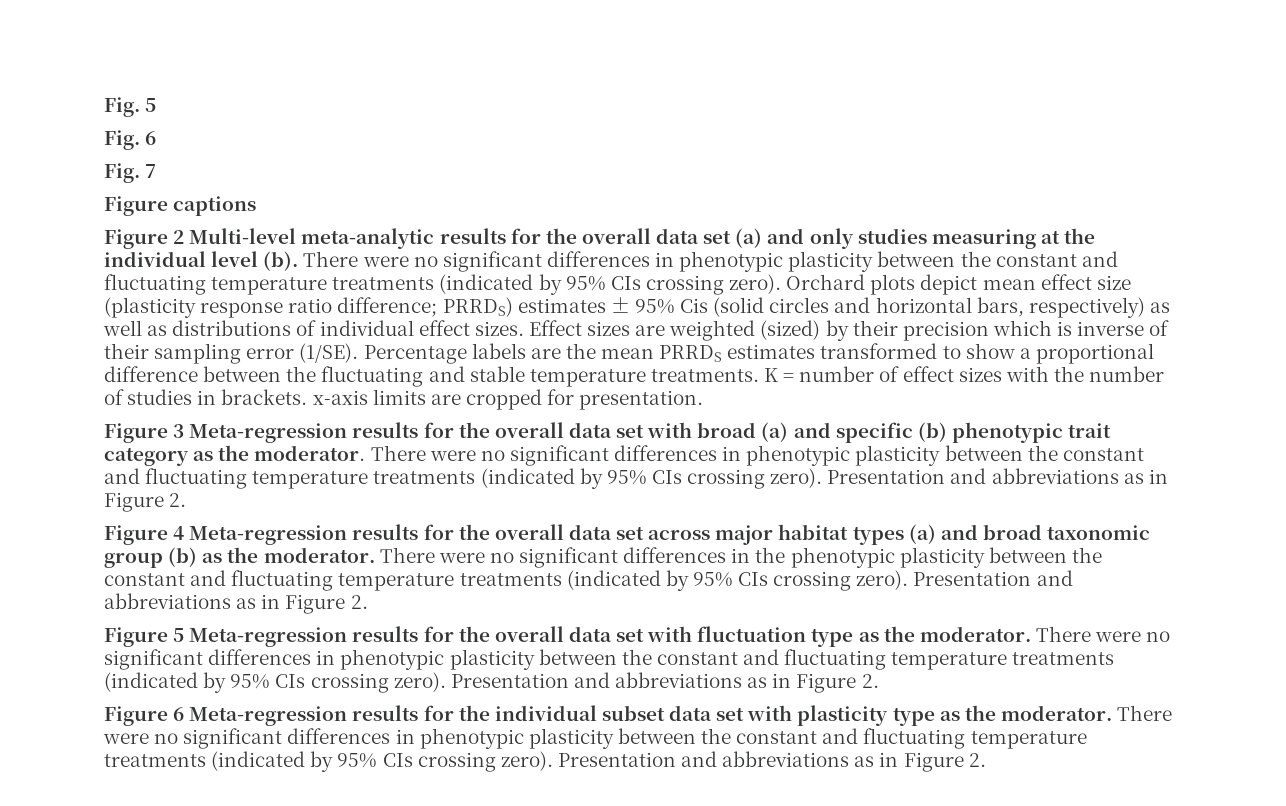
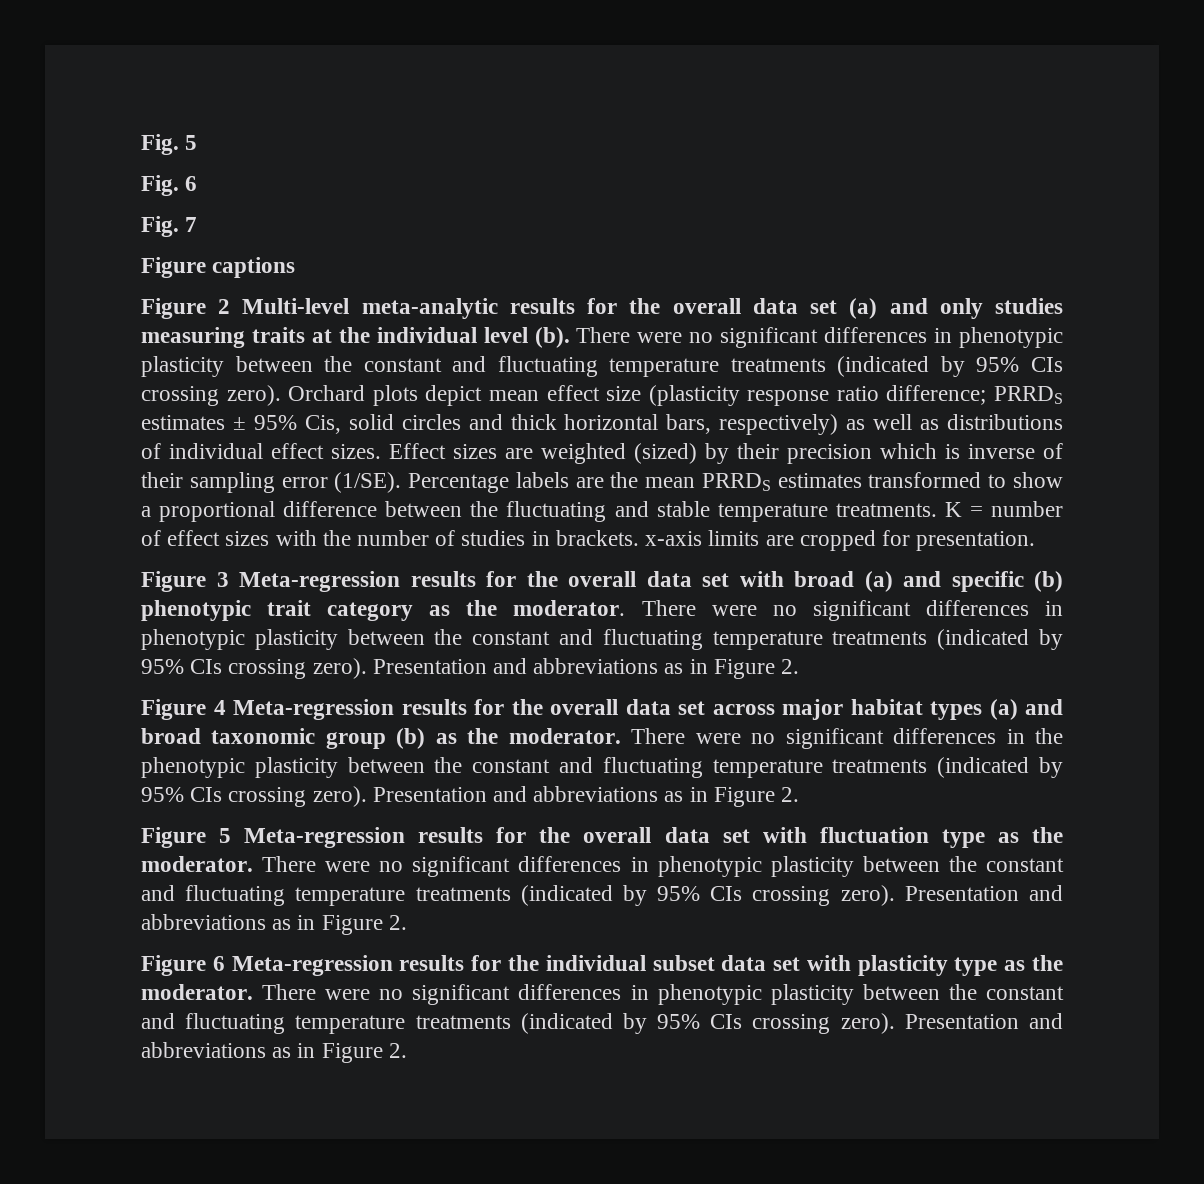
- Figure 2 Multi-level meta-analytic results for the overall data set (a) and only studies measuring at the individual level (b).
+ Figure 2 Multi-level meta-analytic results for the overall data set (a) and only studies measuring traits at the individual level (b).
- Orchard plots depict mean effect size (plasticity response ratio difference; PRRDS) estimates ± 95% Cis (solid circles and horizontal bars, respectively) as well as distributions of individual effect sizes.
+ Orchard plots depict mean effect size (plasticity response ratio difference; PRRDS estimates ± 95% Cis, solid circles and thick horizontal bars, respectively) as well as distributions of individual effect sizes.

